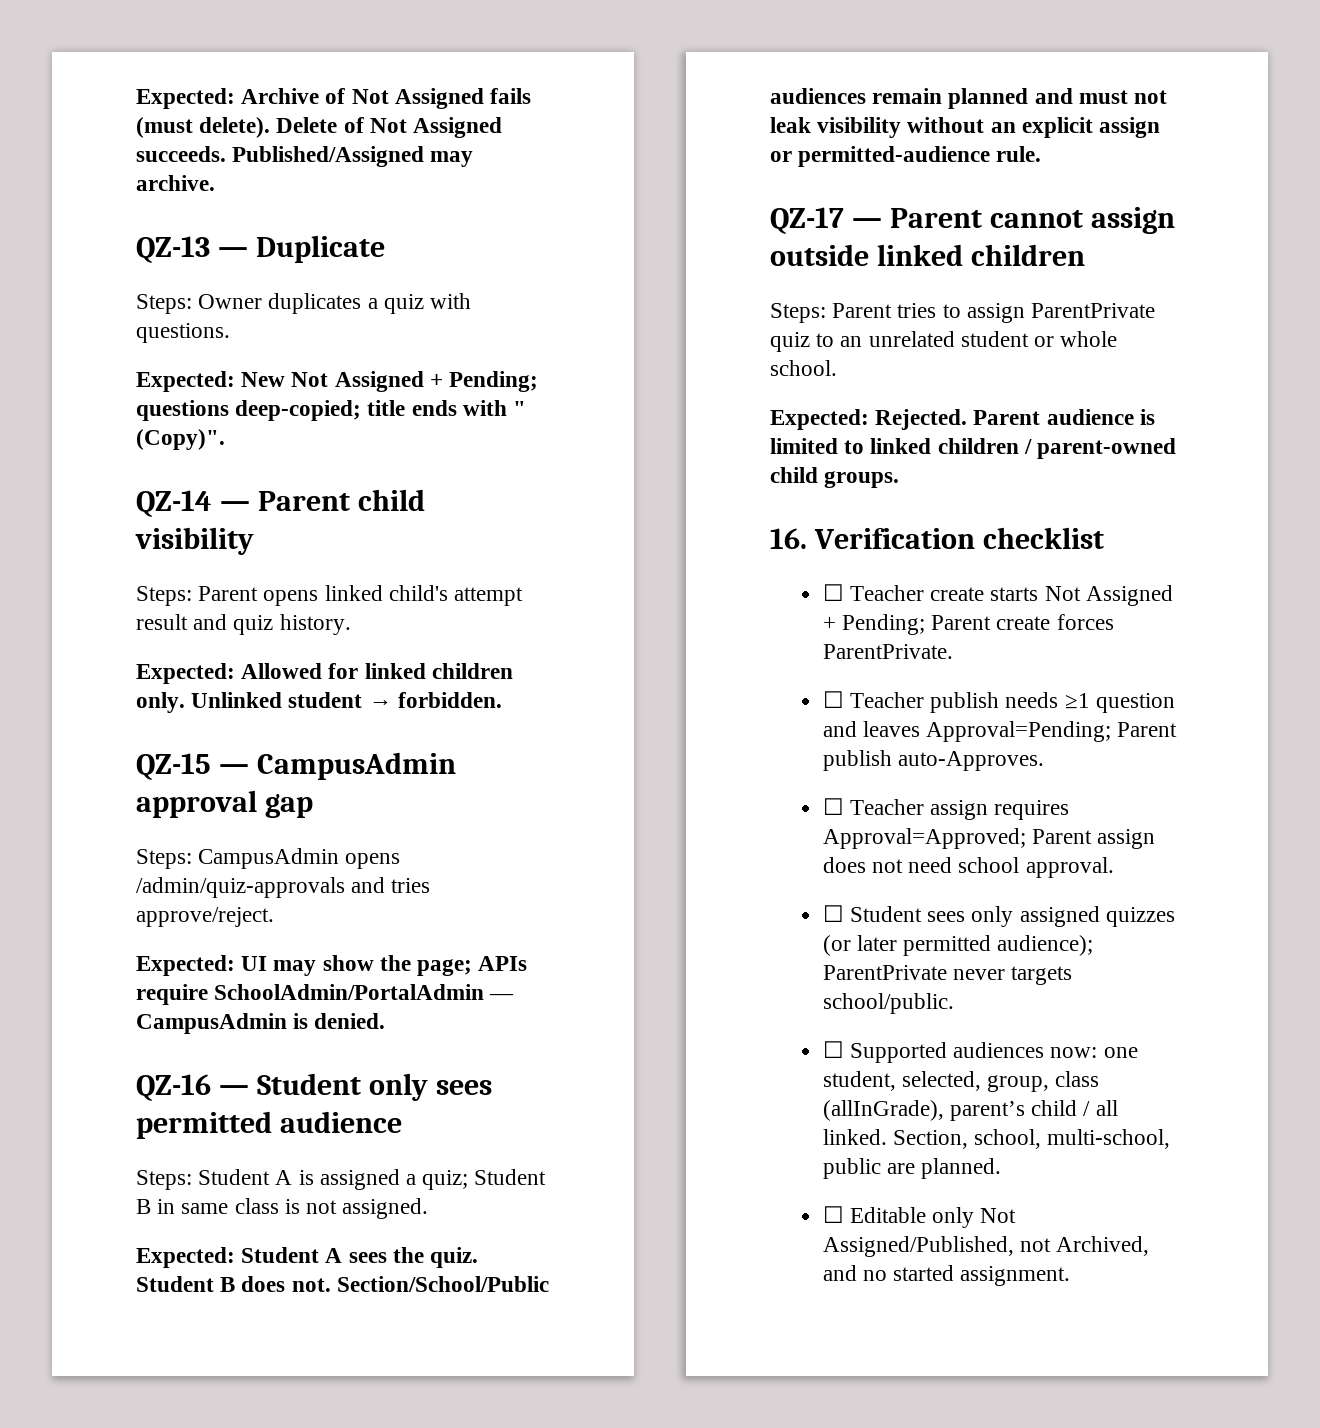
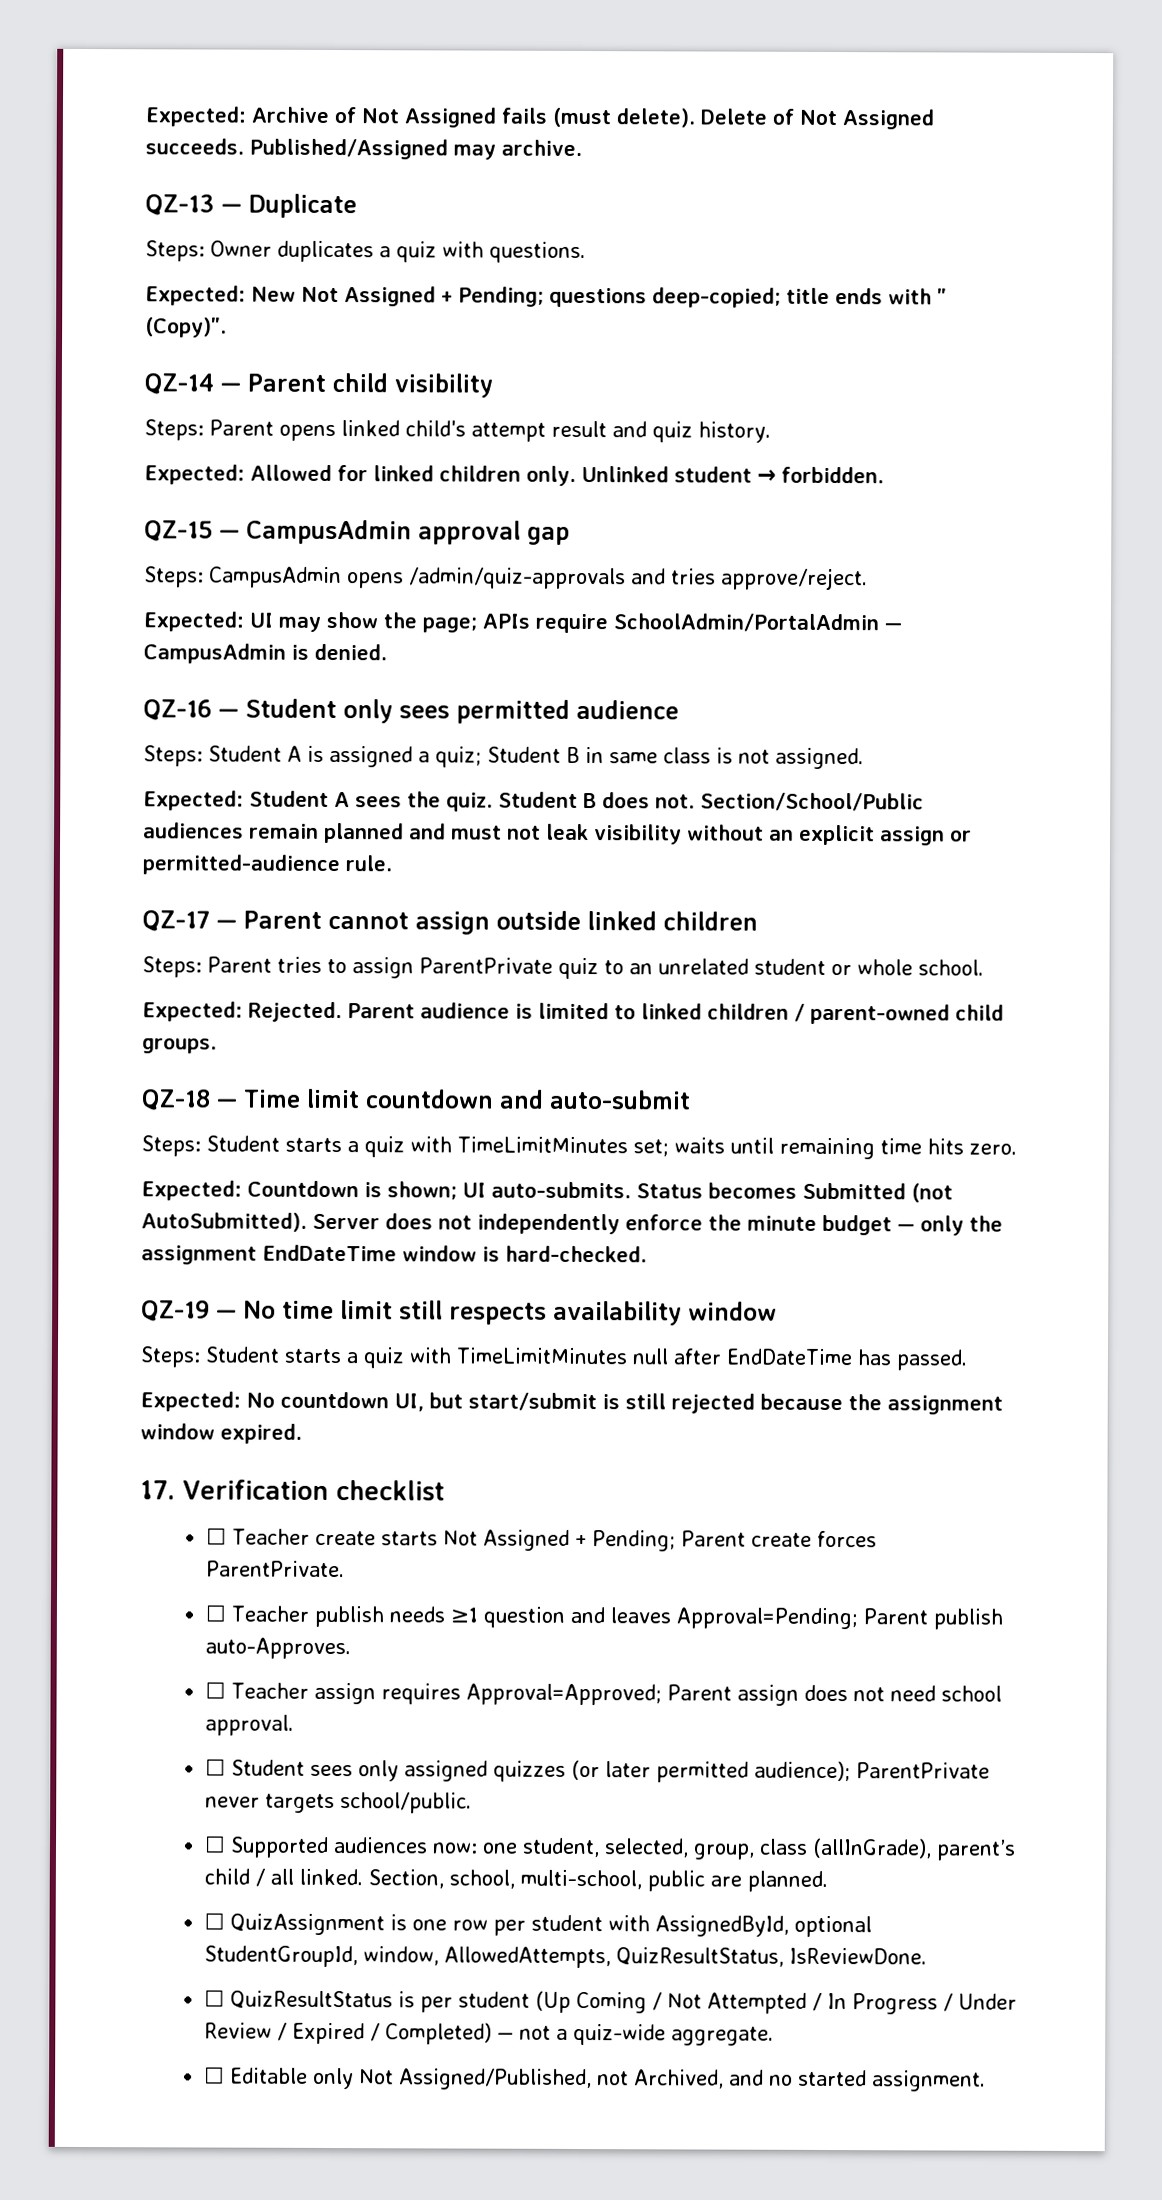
- 16. Verification checklist
+ QZ-18 — Time limit countdown and auto-submit
+ Steps: Student starts a quiz with TimeLimitMinutes set; waits until remaining time hits zero.
+ Expected: Countdown is shown; UI auto-submits. Status becomes Submitted (not AutoSubmitted). Server does not independently enforce the minute budget — only the assignment EndDateTime window is hard-checked.
+ QZ-19 — No time limit still respects availability window
+ Steps: Student starts a quiz with TimeLimitMinutes null after EndDateTime has passed.
+ Expected: No countdown UI, but start/submit is still rejected because the assignment window expired.
+ 17. Verification checklist
+ ☐ QuizAssignment is one row per student with AssignedById, optional StudentGroupId, window, AllowedAttempts, QuizResultStatus, IsReviewDone.
+ ☐ QuizResultStatus is per student (Up Coming / Not Attempted / In Progress / Under Review / Expired / Completed) — not a quiz-wide aggregate.

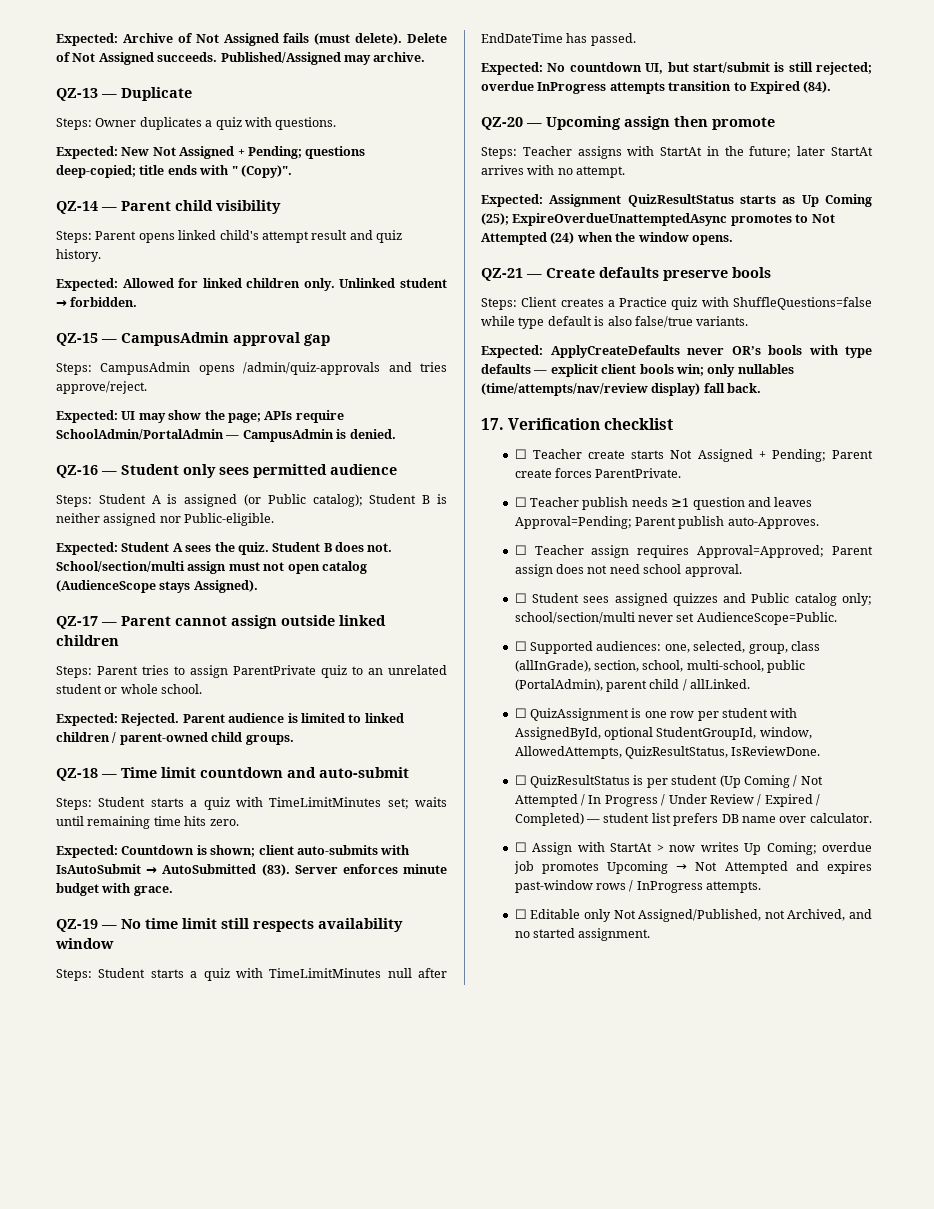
- Steps: Student A is assigned a quiz; Student B in same class is not assigned.
+ Steps: Student A is assigned (or Public catalog); Student B is neither assigned nor Public-eligible.
- Section/School/Public audiences remain planned and must not leak visibility without an explicit assign or permitted-audience rule.
+ School/section/multi assign must not open catalog (AudienceScope stays Assigned).
- Expected: Countdown is shown; UI auto-submits. Status becomes Submitted (not AutoSubmitted). Server does not independently enforce the minute budget — only the assignment EndDateTime window is hard-checked.
+ Expected: Countdown is shown; client auto-submits with IsAutoSubmit → AutoSubmitted (83). Server enforces minute budget with grace.
- Expected: No countdown UI, but start/submit is still rejected because the assignment window expired.
+ Expected: No countdown UI, but start/submit is still rejected; overdue InProgress attempts transition to Expired (84).
+ QZ-20 — Upcoming assign then promote
+ Steps: Teacher assigns with StartAt in the future; later StartAt arrives with no attempt.
+ Expected: Assignment QuizResultStatus starts as Up Coming (25); ExpireOverdueUnattemptedAsync promotes to Not Attempted (24) when the window opens.
+ QZ-21 — Create defaults preserve bools
+ Steps: Client creates a Practice quiz with ShuffleQuestions=false while type default is also false/true variants.
+ Expected: ApplyCreateDefaults never OR’s bools with type defaults — explicit client bools win; only nullables (time/attempts/nav/review display) fall back.
- ☐ Student sees only assigned quizzes (or later permitted audience); ParentPrivate never targets school/public.
- ☐ Supported audiences now: one student, selected, group, class (allInGrade), parent’s child / all linked. Section, school, multi-school, public are planned.
+ ☐ Student sees assigned quizzes and Public catalog only; school/section/multi never set AudienceScope=Public.
+ ☐ Supported audiences: one, selected, group, class (allInGrade), section, school, multi-school, public (PortalAdmin), parent child / allLinked.
- ☐ QuizResultStatus is per student (Up Coming / Not Attempted / In Progress / Under Review / Expired / Completed) — not a quiz-wide aggregate.
+ ☐ QuizResultStatus is per student (Up Coming / Not Attempted / In Progress / Under Review / Expired / Completed) — student list prefers DB name over calculator.
+ ☐ Assign with StartAt > now writes Up Coming; overdue job promotes Upcoming → Not Attempted and expires past-window rows / InProgress attempts.

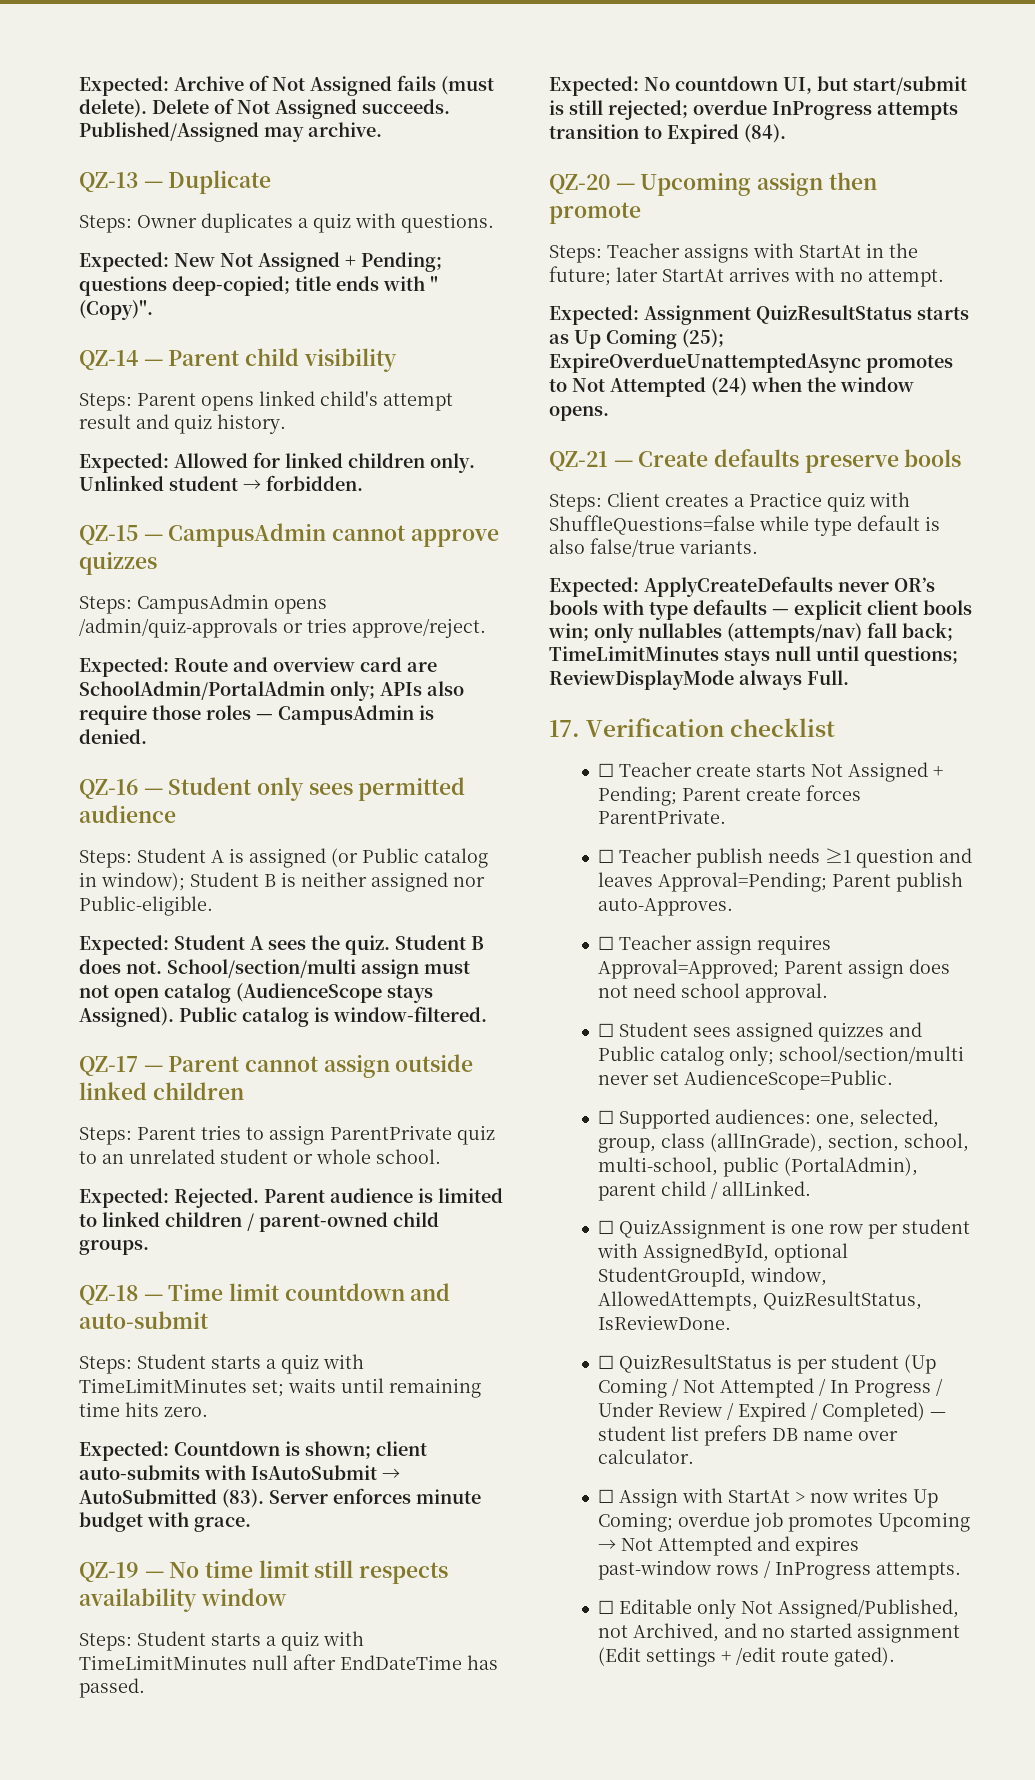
- QZ-15 — CampusAdmin approval gap
+ QZ-15 — CampusAdmin cannot approve quizzes
- Steps: CampusAdmin opens /admin/quiz-approvals and tries approve/reject.
+ Steps: CampusAdmin opens /admin/quiz-approvals or tries approve/reject.
- Expected: UI may show the page; APIs require SchoolAdmin/PortalAdmin — CampusAdmin is denied.
+ Expected: Route and overview card are SchoolAdmin/PortalAdmin only; APIs also require those roles — CampusAdmin is denied.
- Steps: Student A is assigned (or Public catalog); Student B is neither assigned nor Public-eligible.
+ Steps: Student A is assigned (or Public catalog in window); Student B is neither assigned nor Public-eligible.
+ Public catalog is window-filtered.
- Expected: ApplyCreateDefaults never OR’s bools with type defaults — explicit client bools win; only nullables (time/attempts/nav/review display) fall back.
+ Expected: ApplyCreateDefaults never OR’s bools with type defaults — explicit client bools win; only nullables (attempts/nav) fall back; TimeLimitMinutes stays null until questions; ReviewDisplayMode always Full.
- ☐ Editable only Not Assigned/Published, not Archived, and no started assignment.
+ ☐ Editable only Not Assigned/Published, not Archived, and no started assignment (Edit settings + /edit route gated).

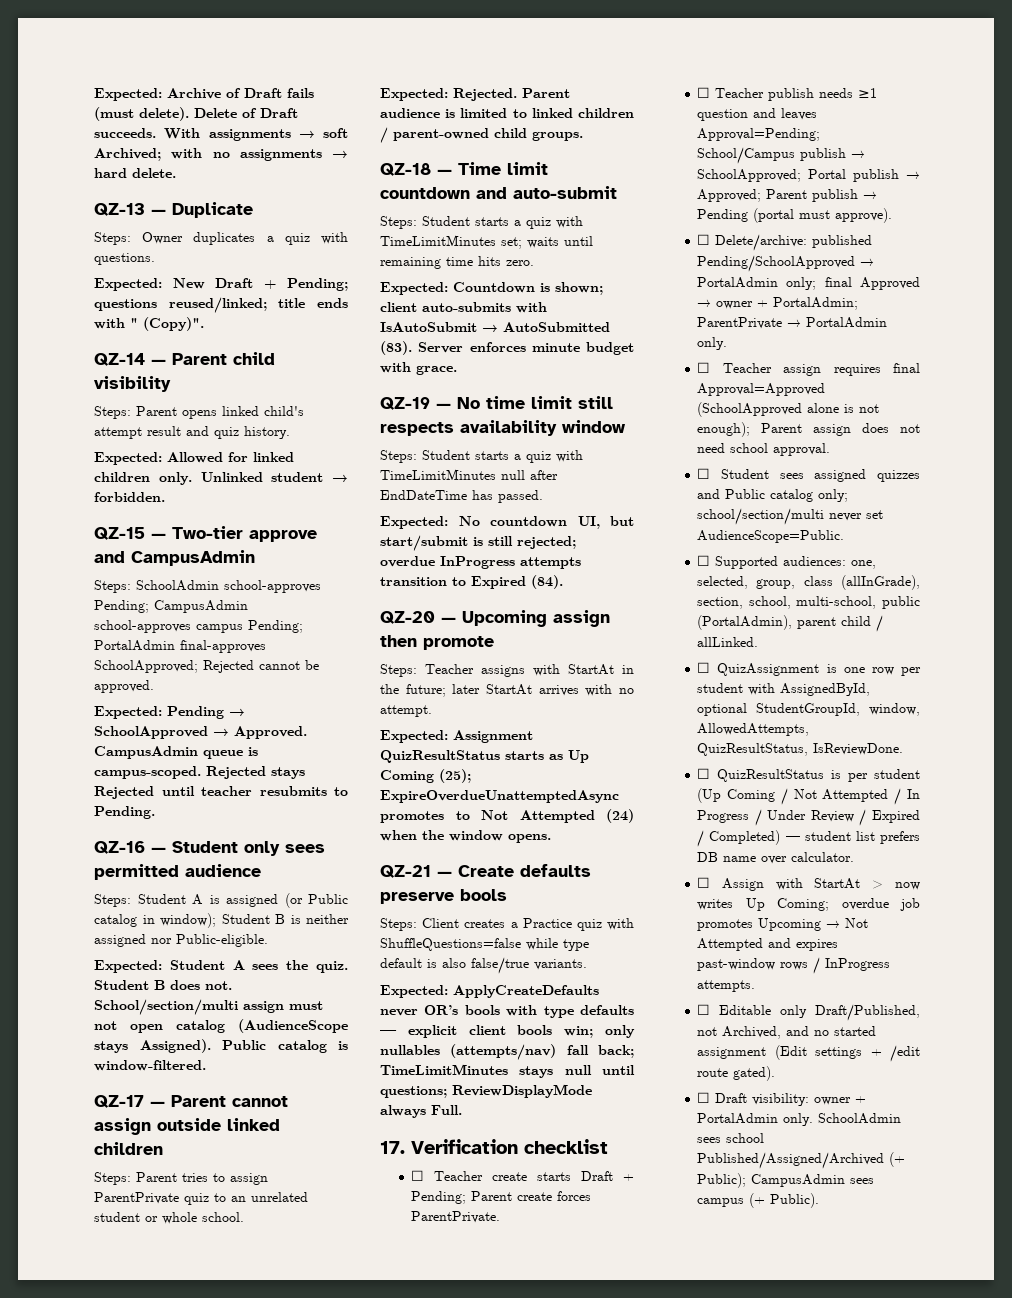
- Expected: Archive of Not Assigned fails (must delete).
+ Expected: Archive of Draft fails (must delete).
- Delete of Not Assigned succeeds. Published/Assigned may archive.
+ Delete of Draft succeeds. With assignments → soft Archived; with no assignments → hard delete.
- Expected: New Not Assigned + Pending; questions deep-copied; title ends with " (Copy)".
+ Expected: New Draft + Pending; questions reused/linked; title ends with " (Copy)".
- QZ-15 — CampusAdmin cannot approve quizzes
- Steps: CampusAdmin opens /admin/quiz-approvals or tries approve/reject.
- Expected: Route and overview card are SchoolAdmin/PortalAdmin only; APIs also require those roles — CampusAdmin is denied.
+ QZ-15 — Two-tier approve and CampusAdmin
+ Steps: SchoolAdmin school-approves Pending; CampusAdmin school-approves campus Pending; PortalAdmin final-approves SchoolApproved; Rejected cannot be approved.
+ Expected: Pending → SchoolApproved → Approved. CampusAdmin queue is campus-scoped. Rejected stays Rejected until teacher resubmits to Pending.
- ☐ Teacher create starts Not Assigned + Pending; Parent create forces ParentPrivate.
+ ☐ Teacher create starts Draft + Pending; Parent create forces ParentPrivate.
- ☐ Teacher publish needs ≥1 question and leaves Approval=Pending; Parent publish auto-Approves.
- ☐ Teacher assign requires Approval=Approved; Parent assign does not need school approval.
+ ☐ Teacher publish needs ≥1 question and leaves Approval=Pending; School/Campus publish → SchoolApproved; Portal publish → Approved; Parent publish → Pending (portal must approve).
+ ☐ Delete/archive: published Pending/SchoolApproved → PortalAdmin only; final Approved → owner + PortalAdmin; ParentPrivate → PortalAdmin only.
+ ☐ Teacher assign requires final Approval=Approved (SchoolApproved alone is not enough); Parent assign does not need school approval.
- ☐ Editable only Not Assigned/Published, not Archived, and no started assignment (Edit settings + /edit route gated).
+ ☐ Editable only Draft/Published, not Archived, and no started assignment (Edit settings + /edit route gated).
+ ☐ Draft visibility: owner + PortalAdmin only. SchoolAdmin sees school Published/Assigned/Archived (+ Public); CampusAdmin sees campus (+ Public).

